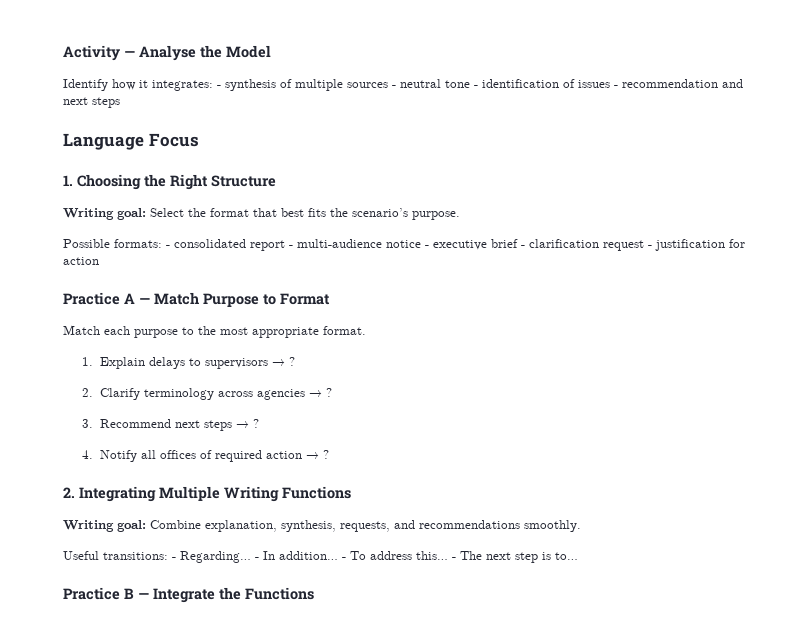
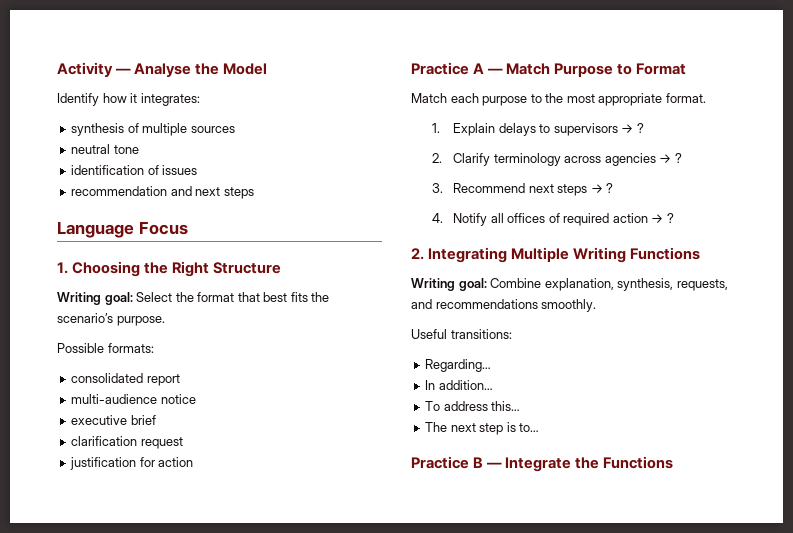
- Identify how it integrates: - synthesis of multiple sources - neutral tone - identification of issues - recommendation and next steps
+ Identify how it integrates:
+ synthesis of multiple sources
+ neutral tone
+ identification of issues
+ recommendation and next steps
- Possible formats: - consolidated report - multi-audience notice - executive brief - clarification request - justification for action
+ Possible formats:
+ consolidated report
+ multi-audience notice
+ executive brief
+ clarification request
+ justification for action
- Useful transitions: - Regarding… - In addition… - To address this… - The next step is to…
+ Useful transitions:
+ Regarding…
+ In addition…
+ To address this…
+ The next step is to…

